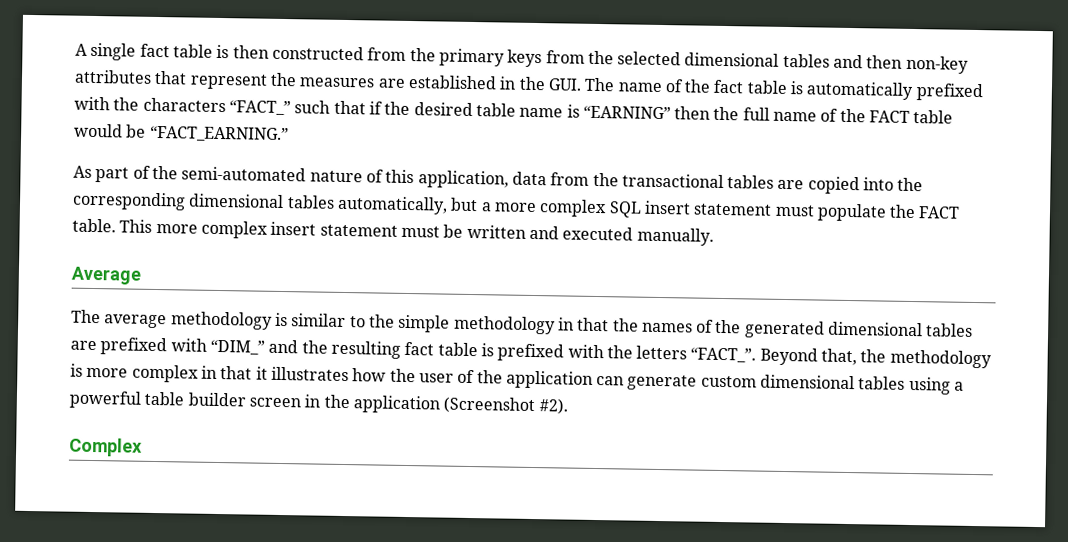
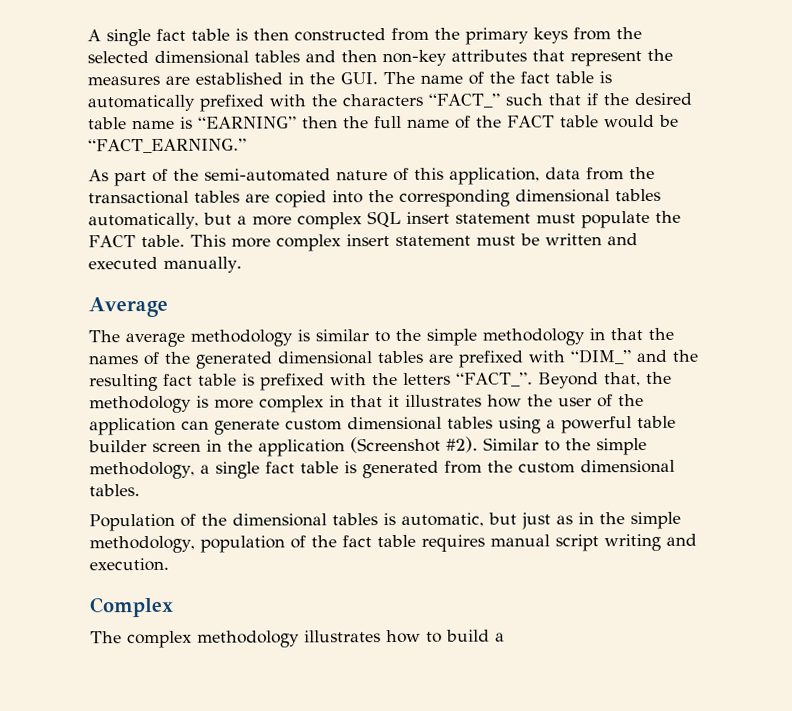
- Beyond that, the methodology is more complex in that it illustrates how the user of the application can generate custom dimensional tables using a powerful table builder screen in the application (Screenshot #2).
+ Beyond that, the methodology is more complex in that it illustrates how the user of the application can generate custom dimensional tables using a powerful table builder screen in the application (Screenshot #2). Similar to the simple methodology, a single fact table is generated from the custom dimensional tables.
+ Population of the dimensional tables is automatic, but just as in the simple methodology, population of the fact table requires manual script writing and execution.
  Complex
+ The complex methodology illustrates how to build a

